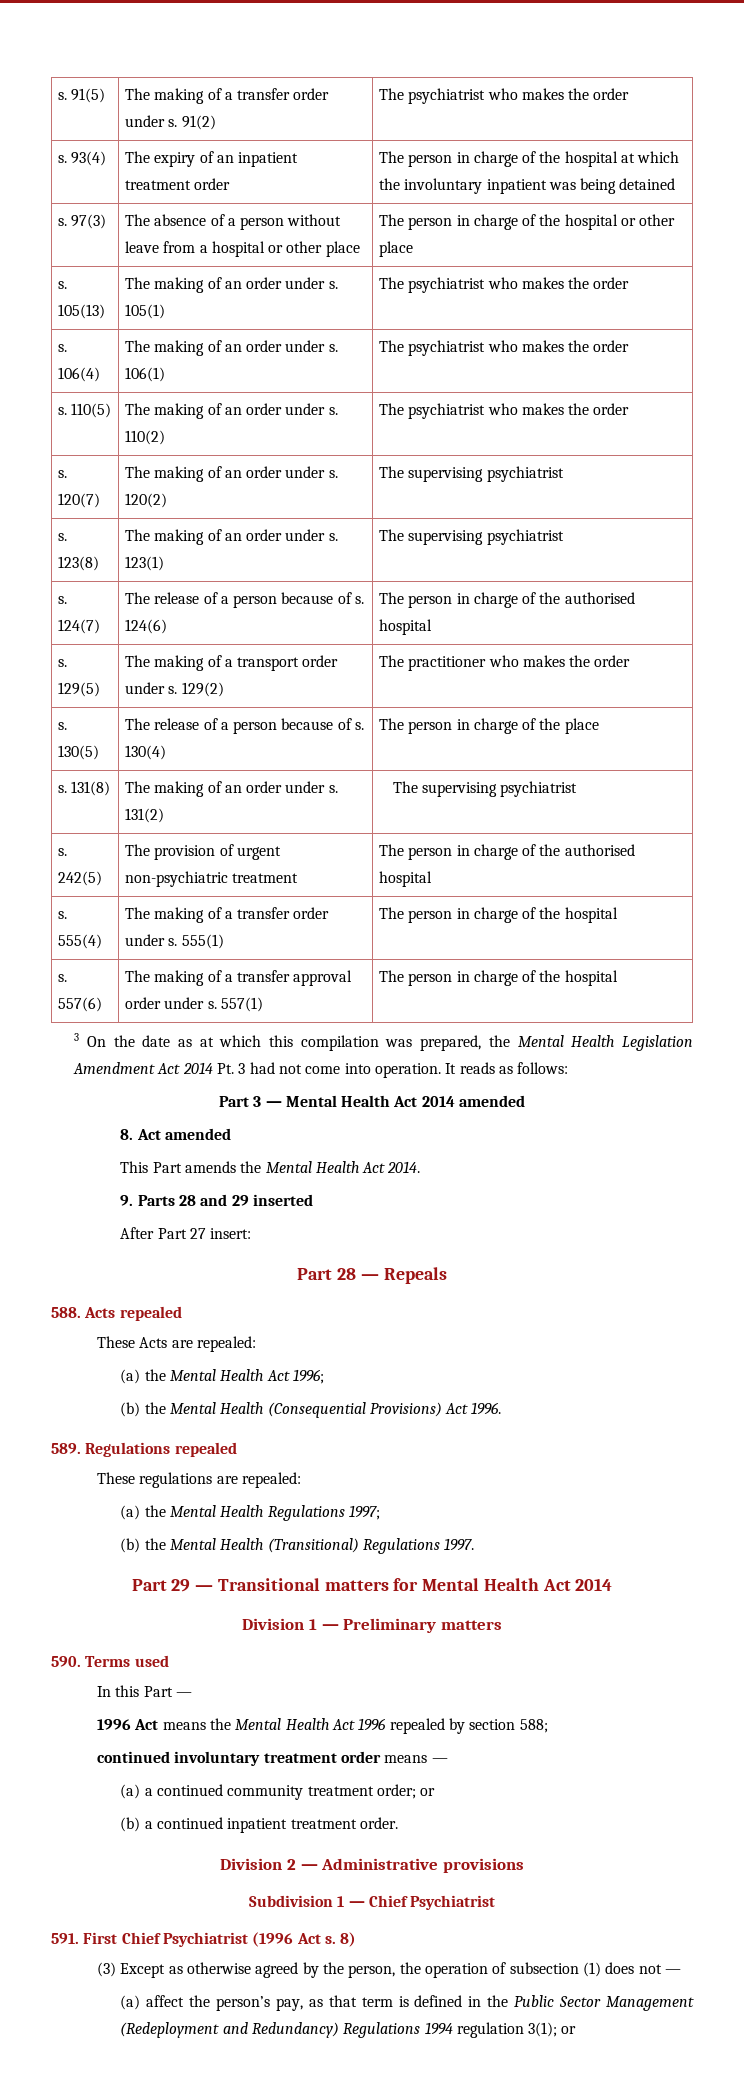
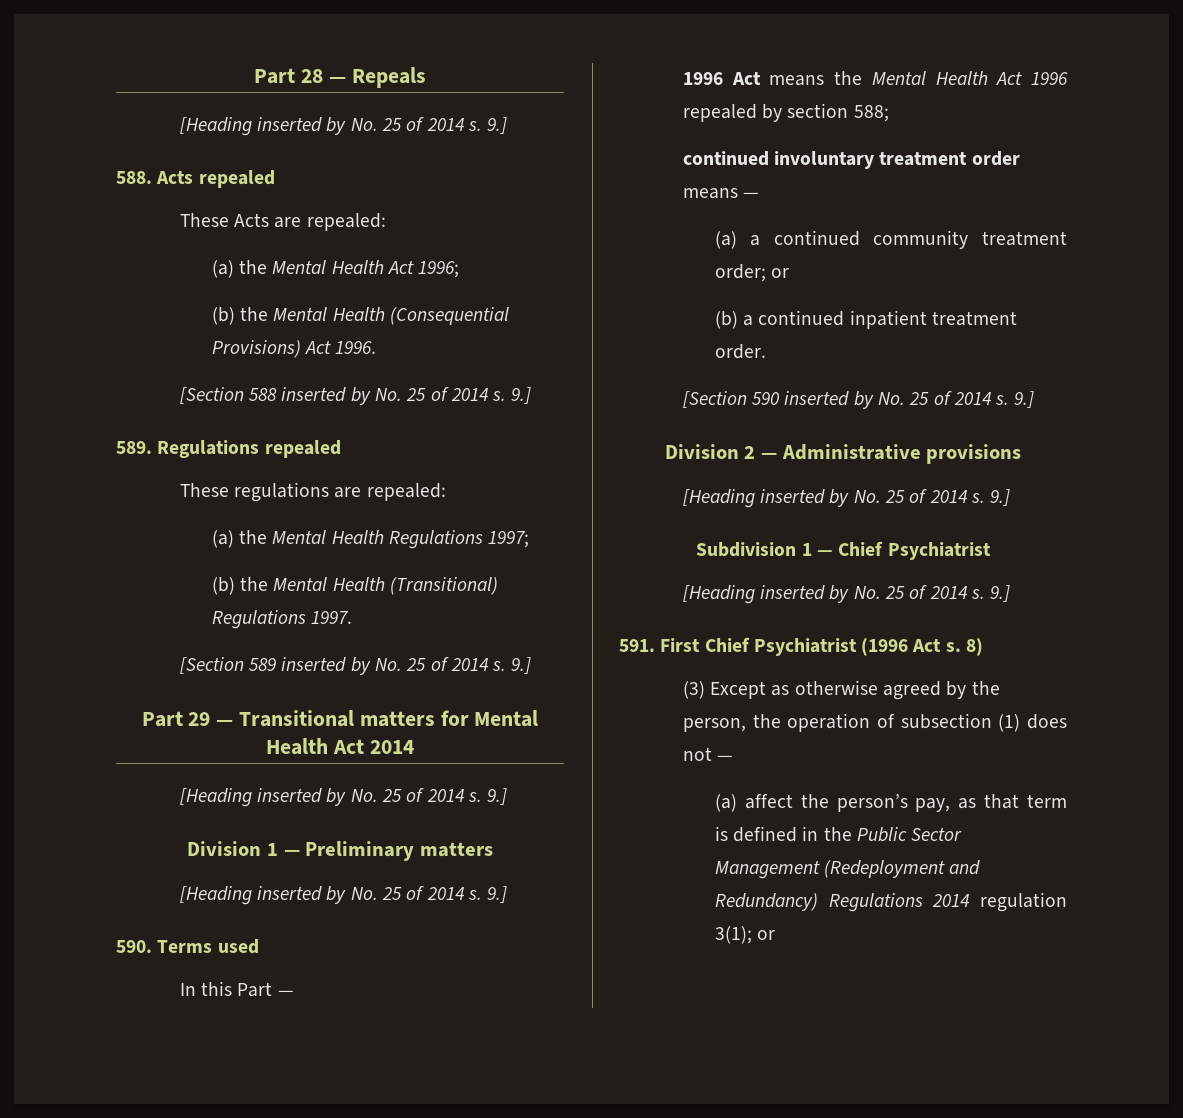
- s. 91(5) | The making of a transfer order under s. 91(2) | The psychiatrist who makes the order
- s. 93(4) | The expiry of an inpatient treatment order | The person in charge of the hospital at which the involuntary inpatient was being detained
- s. 97(3) | The absence of a person without leave from a hospital or other place | The person in charge of the hospital or other place
- s. 105(13) | The making of an order under s. 105(1) | The psychiatrist who makes the order
- s. 106(4) | The making of an order under s. 106(1) | The psychiatrist who makes the order
- s. 110(5) | The making of an order under s. 110(2) | The psychiatrist who makes the order
- s. 120(7) | The making of an order under s. 120(2) | The supervising psychiatrist
- s. 123(8) | The making of an order under s. 123(1) | The supervising psychiatrist
- s. 124(7) | The release of a person because of s. 124(6) | The person in charge of the authorised hospital
- s. 129(5) | The making of a transport order under s. 129(2) | The practitioner who makes the order
- s. 130(5) | The release of a person because of s. 130(4) | The person in charge of the place
- s. 131(8) | The making of an order under s. 131(2) | The supervising psychiatrist
- s. 242(5) | The provision of urgent non-psychiatric treatment | The person in charge of the authorised hospital
- s. 555(4) | The making of a transfer order under s. 555(1) | The person in charge of the hospital
- s. 557(6) | The making of a transfer approval order under s. 557(1) | The person in charge of the hospital
- 3 On the date as at which this compilation was prepared, the Mental Health Legislation Amendment Act 2014 Pt. 3 had not come into operation. It reads as follows:
- Part 3 — Mental Health Act 2014 amended
- 8. Act amended
- This Part amends the Mental Health Act 2014.
- 9. Parts 28 and 29 inserted
- After Part 27 insert:
  Part 28 — Repeals
+ [Heading inserted by No. 25 of 2014 s. 9.]
+ [Section 588 inserted by No. 25 of 2014 s. 9.]
+ [Section 589 inserted by No. 25 of 2014 s. 9.]
  Part 29 — Transitional matters for Mental Health Act 2014
+ [Heading inserted by No. 25 of 2014 s. 9.]
  Division 1 — Preliminary matters
+ [Heading inserted by No. 25 of 2014 s. 9.]
+ [Section 590 inserted by No. 25 of 2014 s. 9.]
  Division 2 — Administrative provisions
+ [Heading inserted by No. 25 of 2014 s. 9.]
  Subdivision 1 — Chief Psychiatrist
+ [Heading inserted by No. 25 of 2014 s. 9.]
- (a) affect the person’s pay, as that term is defined in the Public Sector Management (Redeployment and Redundancy) Regulations 1994 regulation 3(1); or
+ (a) affect the person’s pay, as that term is defined in the Public Sector Management (Redeployment and Redundancy) Regulations 2014 regulation 3(1); or

